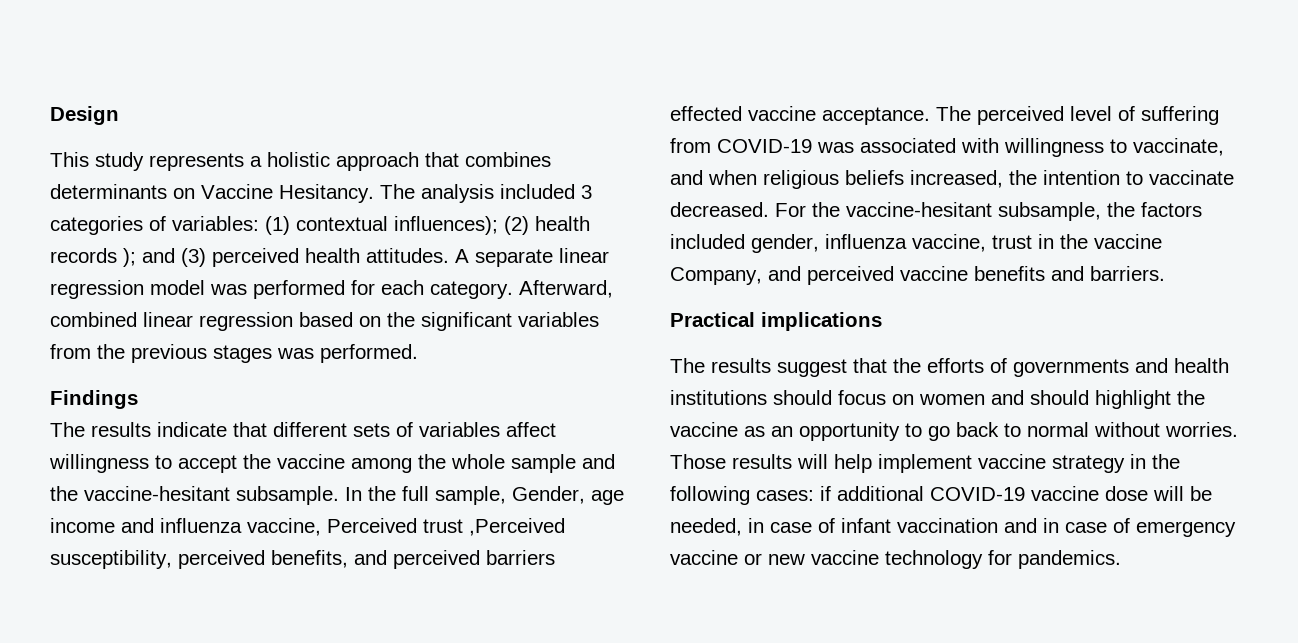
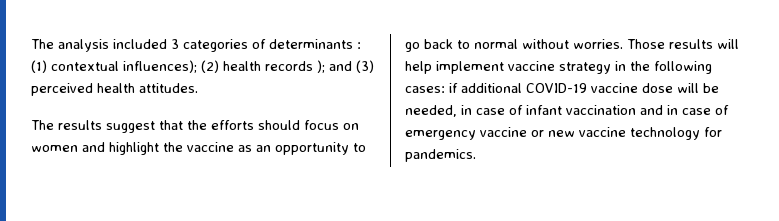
- Design
- This study represents a holistic approach that combines determinants on Vaccine Hesitancy. The analysis included 3 categories of variables: (1) contextual influences); (2) health records ); and (3) perceived health attitudes. A separate linear regression model was performed for each category. Afterward, combined linear regression based on the significant variables from the previous stages was performed.
- Findings
- The results indicate that different sets of variables affect willingness to accept the vaccine among the whole sample and the vaccine-hesitant subsample. In the full sample, Gender, age income and influenza vaccine, Perceived trust ,Perceived susceptibility, perceived benefits, and perceived barriers effected vaccine acceptance. The perceived level of suffering from COVID-19 was associated with willingness to vaccinate, and when religious beliefs increased, the intention to vaccinate decreased. For the vaccine-hesitant subsample, the factors included gender, influenza vaccine, trust in the vaccine Company, and perceived vaccine benefits and barriers.
- Practical implications
+ The analysis included 3 categories of determinants : (1) contextual influences); (2) health records ); and (3) perceived health attitudes.
- The results suggest that the efforts of governments and health institutions should focus on women and should highlight the vaccine as an opportunity to go back to normal without worries.
+ The results suggest that the efforts should focus on women and highlight the vaccine as an opportunity to go back to normal without worries.

